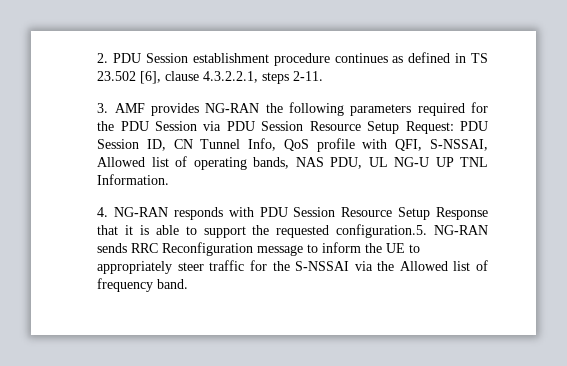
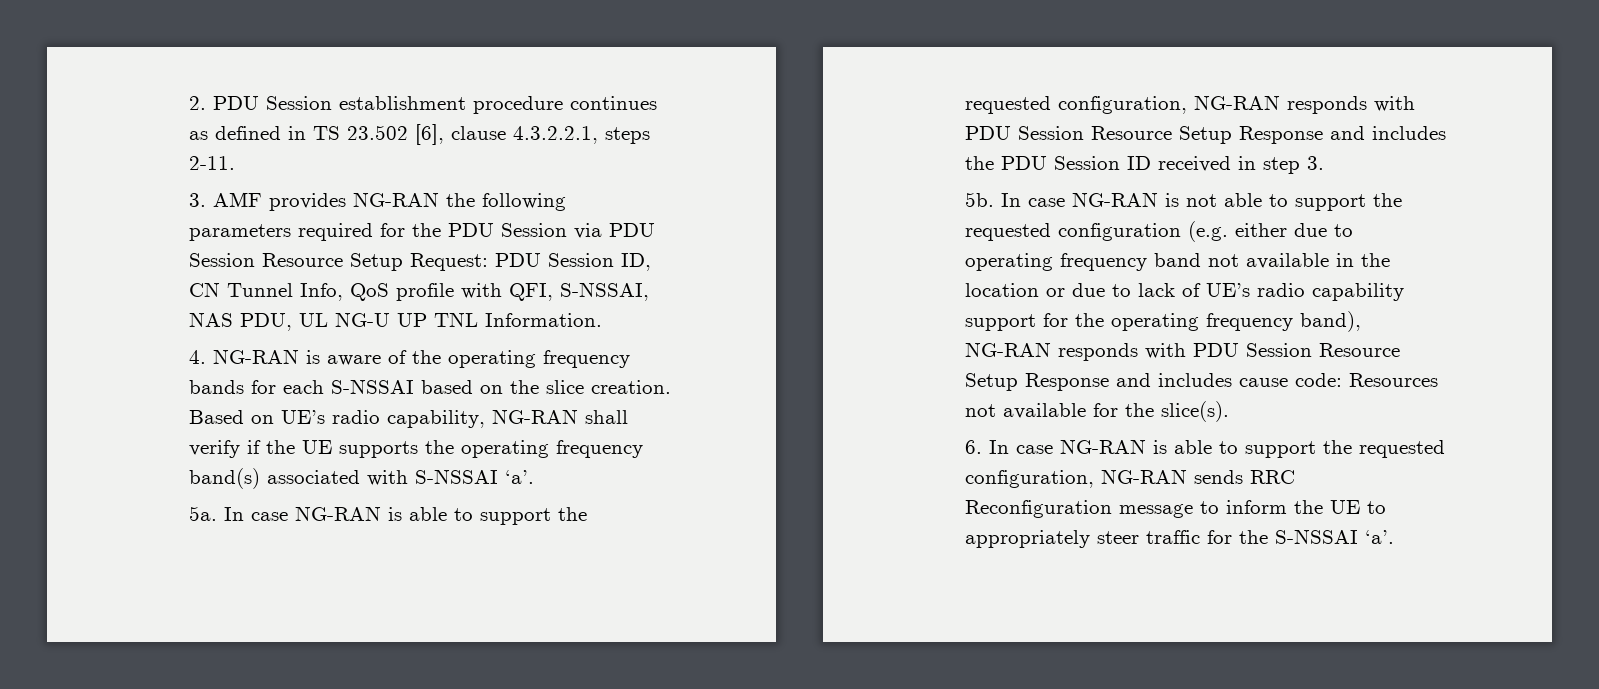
- 3. AMF provides NG-RAN the following parameters required for the PDU Session via PDU Session Resource Setup Request: PDU Session ID, CN Tunnel Info, QoS profile with QFI, S-NSSAI, Allowed list of operating bands, NAS PDU, UL NG-U UP TNL Information.
+ 3. AMF provides NG-RAN the following parameters required for the PDU Session via PDU Session Resource Setup Request: PDU Session ID, CN Tunnel Info, QoS profile with QFI, S-NSSAI, NAS PDU, UL NG-U UP TNL Information.
- 4. NG-RAN responds with PDU Session Resource Setup Response that it is able to support the requested configuration.5. NG-RAN sends RRC Reconfiguration message to inform the UE to appropriately steer traffic for the S-NSSAI via the Allowed list of frequency band.
+ 4. NG-RAN is aware of the operating frequency bands for each S-NSSAI based on the slice creation. Based on UE’s radio capability, NG-RAN shall verify if the UE supports the operating frequency band(s) associated with S-NSSAI ‘a’.
+ 5a. In case NG-RAN is able to support the requested configuration, NG-RAN responds with PDU Session Resource Setup Response and includes the PDU Session ID received in step 3.
+ 5b. In case NG-RAN is not able to support the requested configuration (e.g. either due to operating frequency band not available in the location or due to lack of UE’s radio capability support for the operating frequency band), NG-RAN responds with PDU Session Resource Setup Response and includes cause code: Resources not available for the slice(s).
+ 6. In case NG-RAN is able to support the requested configuration, NG-RAN sends RRC Reconfiguration message to inform the UE to appropriately steer traffic for the S-NSSAI ‘a’.

